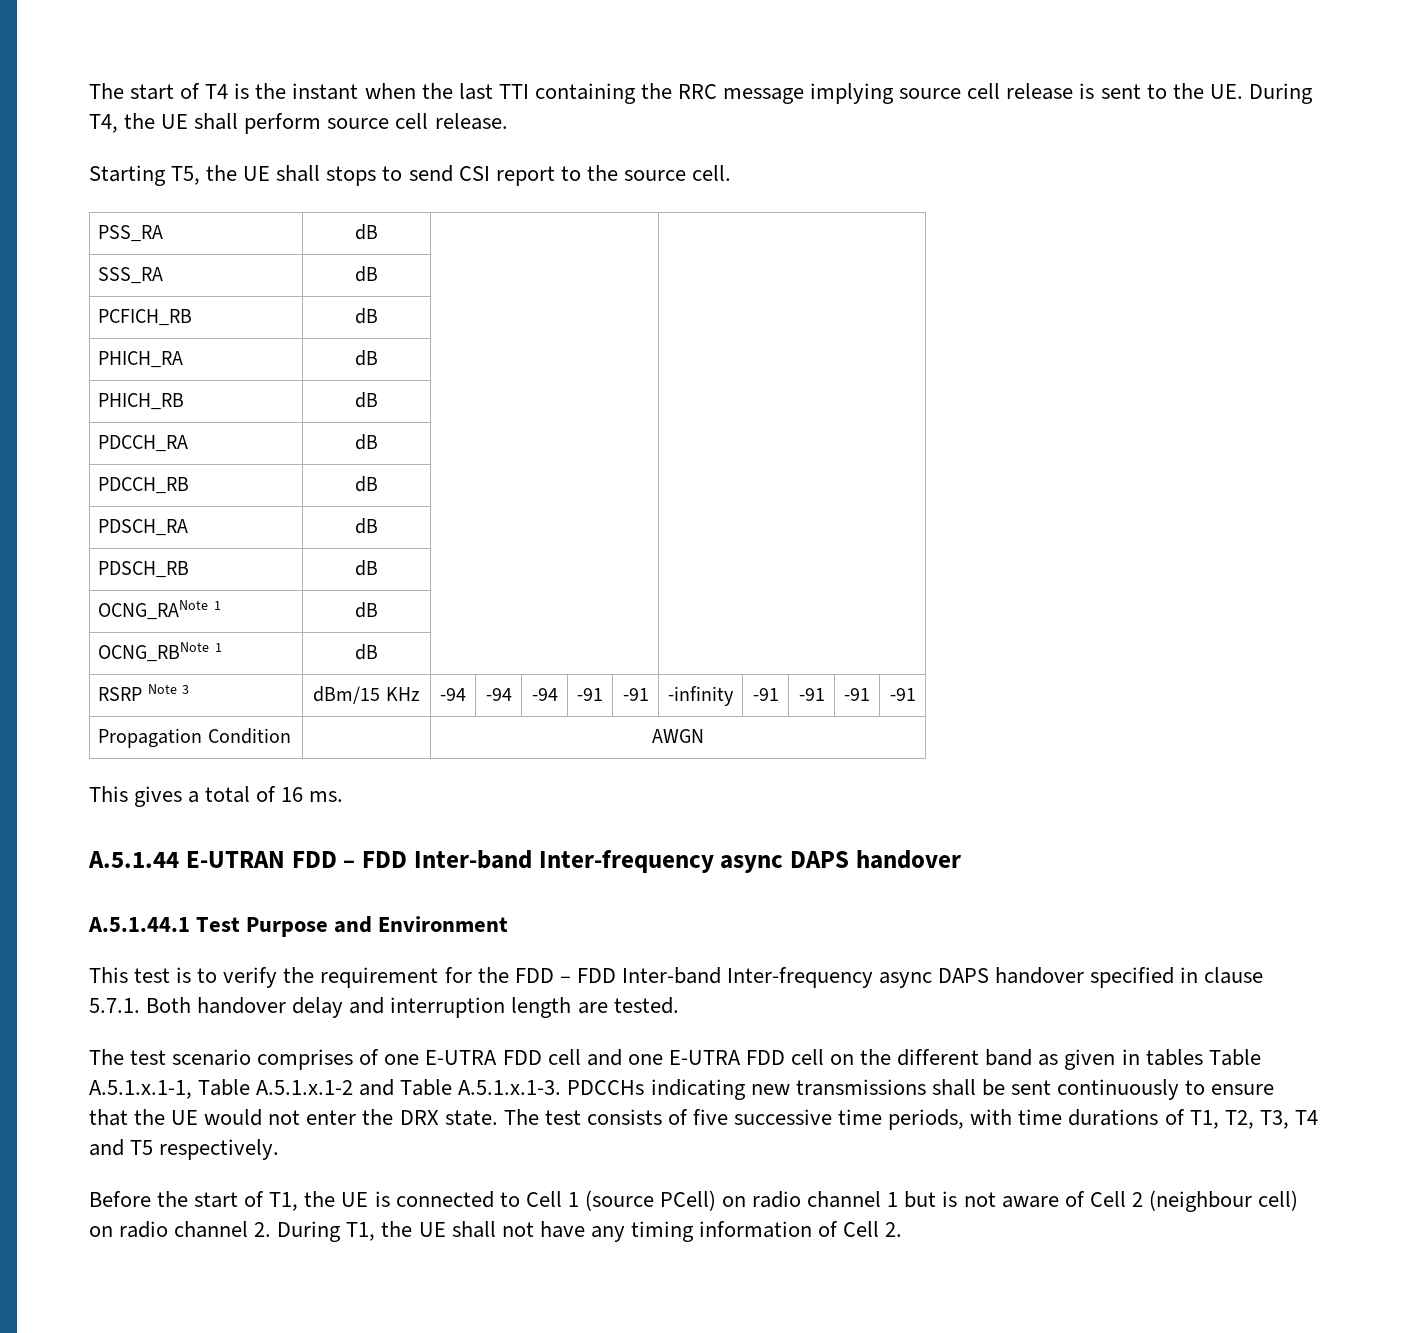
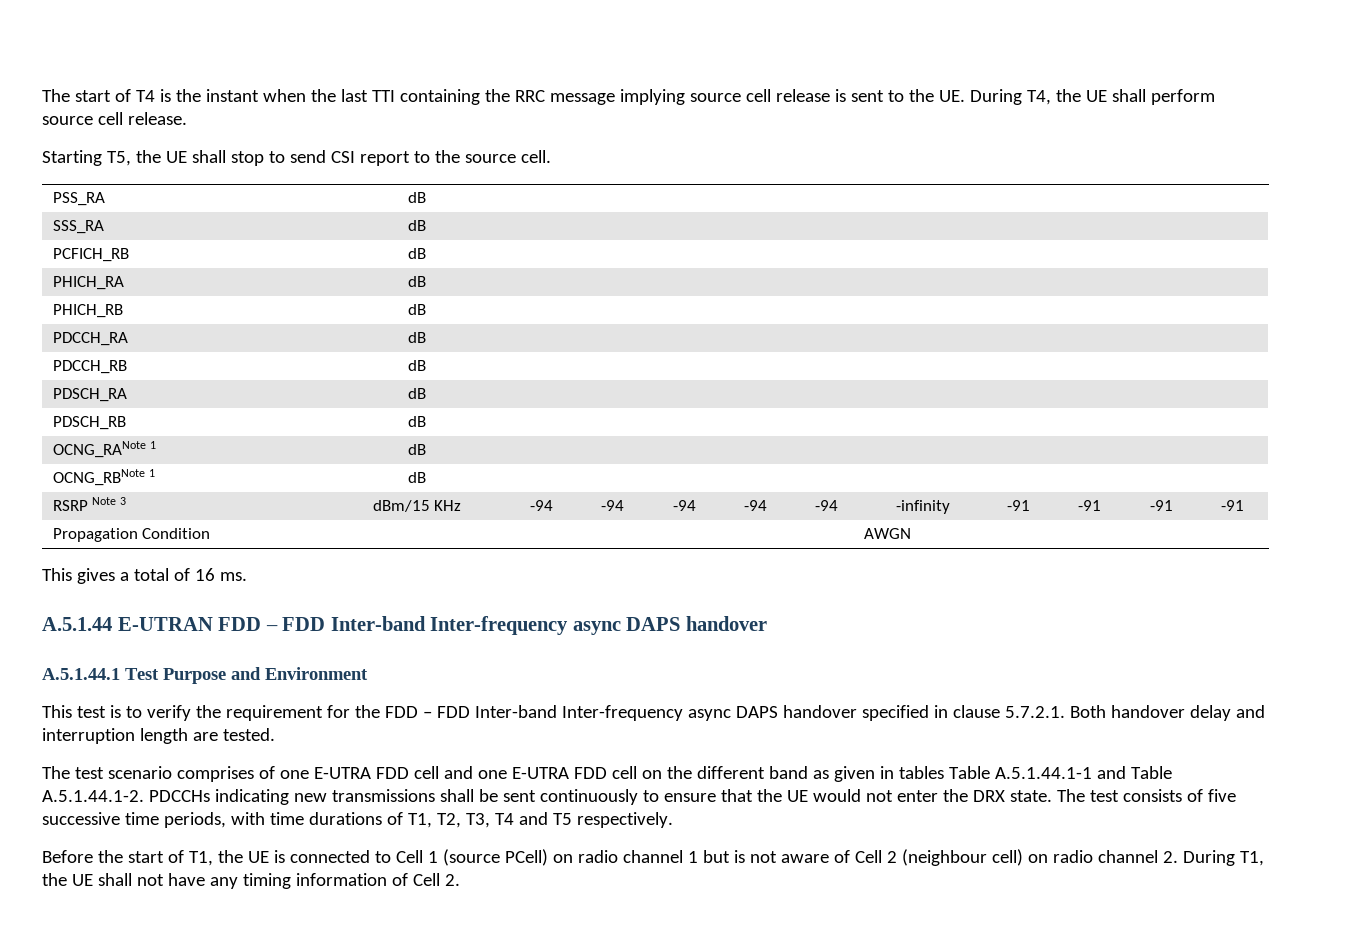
- Starting T5, the UE shall stops to send CSI report to the source cell.
+ Starting T5, the UE shall stop to send CSI report to the source cell.
- RSRP Note 3 | dBm/15 KHz | -94 | -94 | -94 | -91 | -91 | -infinity | -91 | -91 | -91 | -91
+ RSRP Note 3 | dBm/15 KHz | -94 | -94 | -94 | -94 | -94 | -infinity | -91 | -91 | -91 | -91
- This test is to verify the requirement for the FDD – FDD Inter-band Inter-frequency async DAPS handover specified in clause 5.7.1. Both handover delay and interruption length are tested.
+ This test is to verify the requirement for the FDD – FDD Inter-band Inter-frequency async DAPS handover specified in clause 5.7.2.1. Both handover delay and interruption length are tested.
- The test scenario comprises of one E-UTRA FDD cell and one E-UTRA FDD cell on the different band as given in tables Table A.5.1.x.1-1, Table A.5.1.x.1-2 and Table A.5.1.x.1-3. PDCCHs indicating new transmissions shall be sent continuously to ensure that the UE would not enter the DRX state.
+ The test scenario comprises of one E-UTRA FDD cell and one E-UTRA FDD cell on the different band as given in tables Table A.5.1.44.1-1 and Table A.5.1.44.1-2. PDCCHs indicating new transmissions shall be sent continuously to ensure that the UE would not enter the DRX state.

